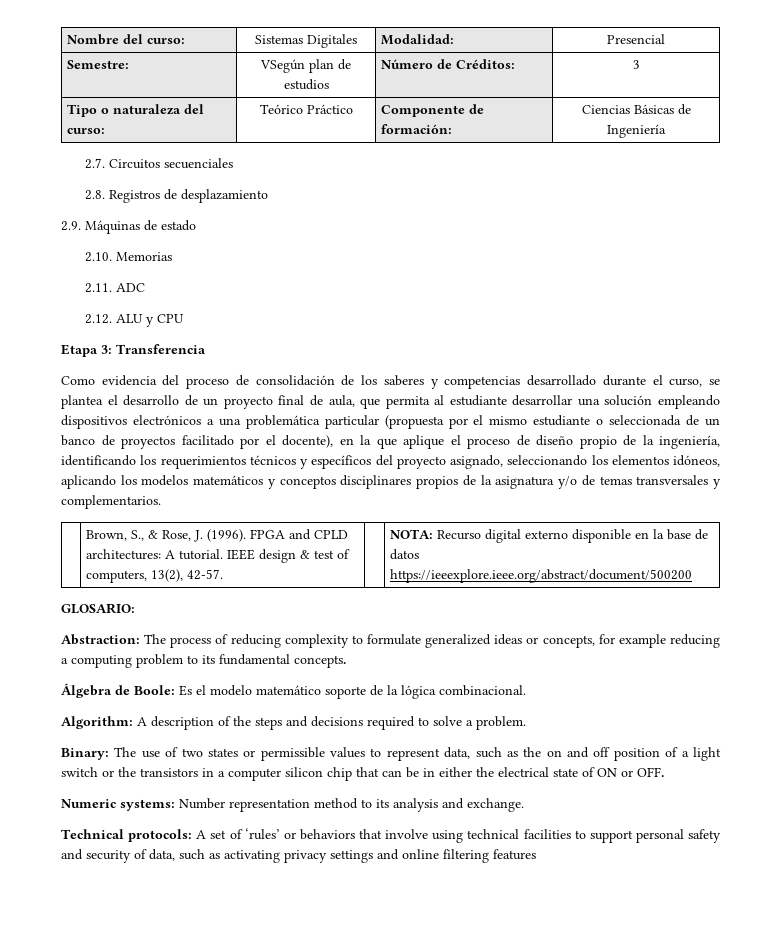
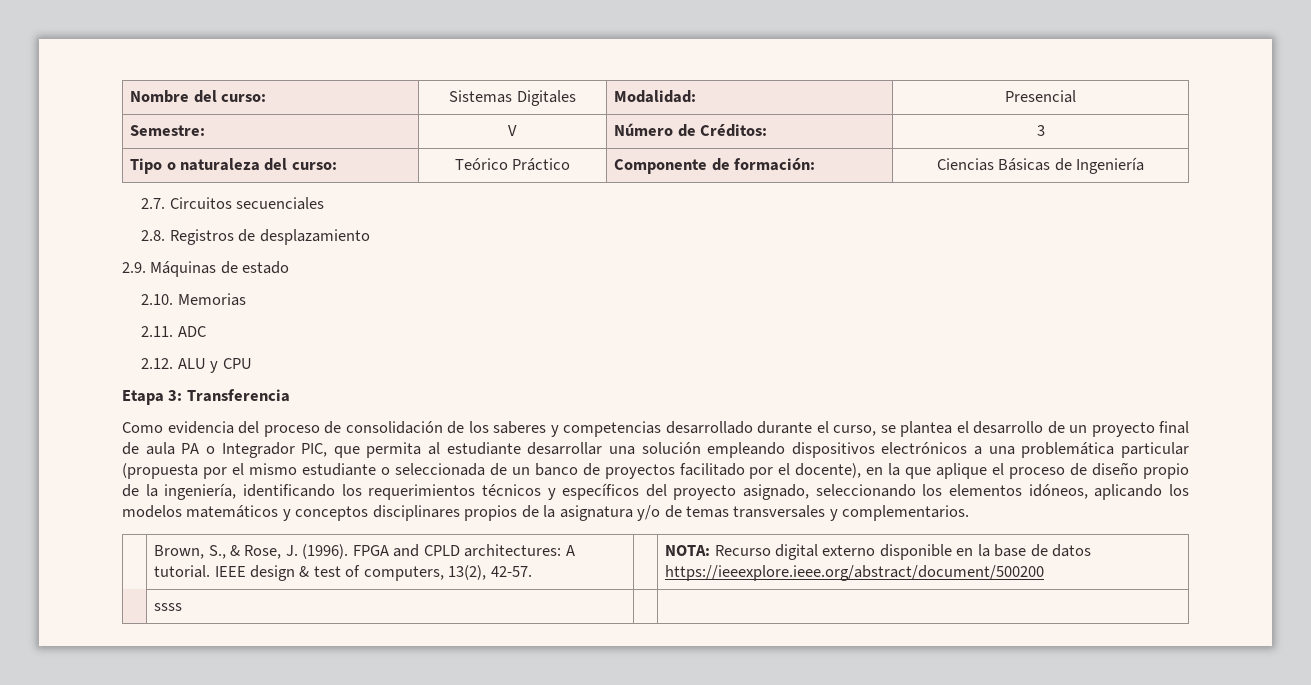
- Semestre: | VSegún plan de estudios | Número de Créditos: | 3
+ Semestre: | V | Número de Créditos: | 3
- Como evidencia del proceso de consolidación de los saberes y competencias desarrollado durante el curso, se plantea el desarrollo de un proyecto final de aula, que permita al estudiante desarrollar una solución empleando dispositivos electrónicos a una problemática particular (propuesta por el mismo estudiante o seleccionada de un banco de proyectos facilitado por el docente), en la que aplique el proceso de diseño propio de la ingeniería, identificando los requerimientos técnicos y específicos del proyecto asignado, seleccionando los elementos idóneos, aplicando los modelos matemáticos y conceptos disciplinares propios de la asignatura y/o de temas transversales y complementarios.
+ Como evidencia del proceso de consolidación de los saberes y competencias desarrollado durante el curso, se plantea el desarrollo de un proyecto final de aula PA o Integrador PIC, que permita al estudiante desarrollar una solución empleando dispositivos electrónicos a una problemática particular (propuesta por el mismo estudiante o seleccionada de un banco de proyectos facilitado por el docente), en la que aplique el proceso de diseño propio de la ingeniería, identificando los requerimientos técnicos y específicos del proyecto asignado, seleccionando los elementos idóneos, aplicando los modelos matemáticos y conceptos disciplinares propios de la asignatura y/o de temas transversales y complementarios.
- GLOSARIO:
- Abstraction: The process of reducing complexity to formulate generalized ideas or concepts, for example reducing a computing problem to its fundamental concepts.
- Álgebra de Boole: Es el modelo matemático soporte de la lógica combinacional.
- Algorithm: A description of the steps and decisions required to solve a problem.
- Binary: The use of two states or permissible values to represent data, such as the on and off position of a light switch or the transistors in a computer silicon chip that can be in either the electrical state of ON or OFF.
- Numeric systems: Number representation method to its analysis and exchange.
- Technical protocols: A set of ‘rules’ or behaviors that involve using technical facilities to support personal safety and security of data, such as activating privacy settings and online filtering features
+ | ssss | |

